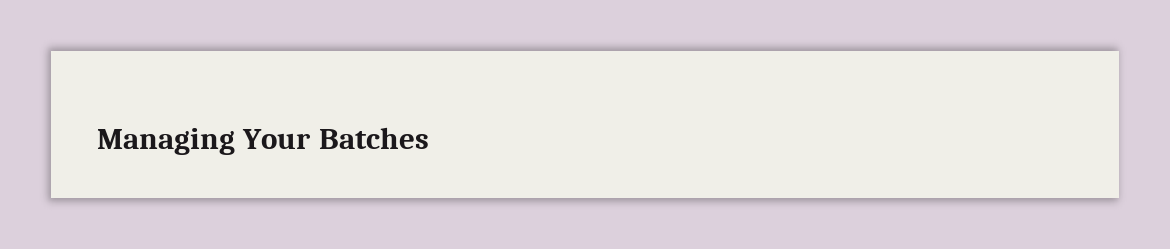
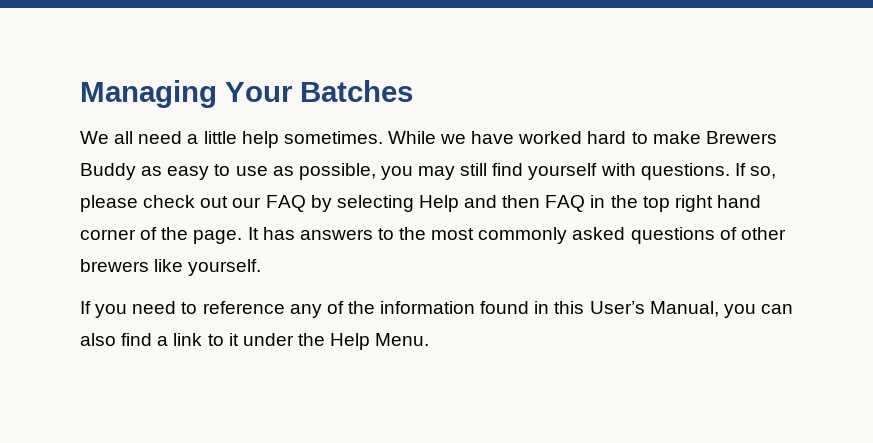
+ We all need a little help sometimes. While we have worked hard to make Brewers Buddy as easy to use as possible, you may still find yourself with questions. If so, please check out our FAQ by selecting Help and then FAQ in the top right hand corner of the page. It has answers to the most commonly asked questions of other brewers like yourself.
+ If you need to reference any of the information found in this User’s Manual, you can also find a link to it under the Help Menu.

